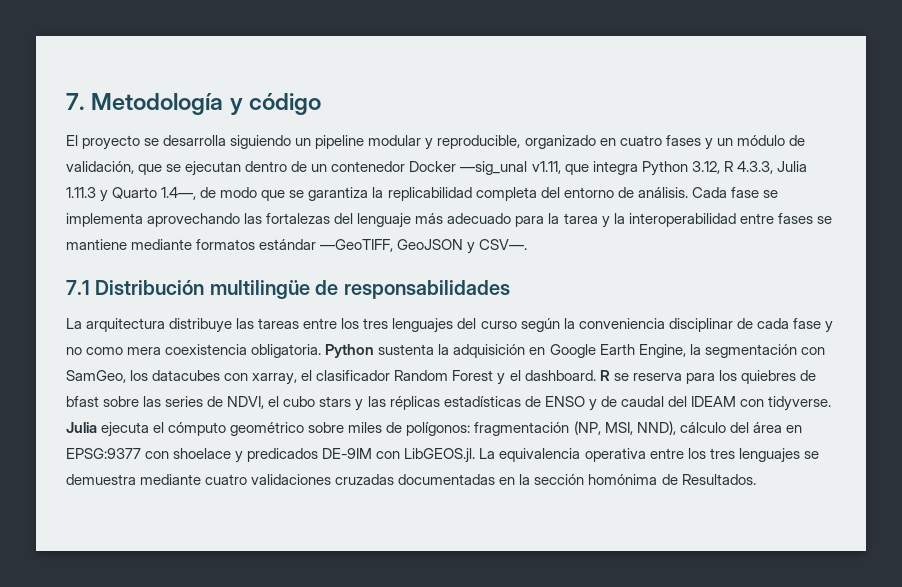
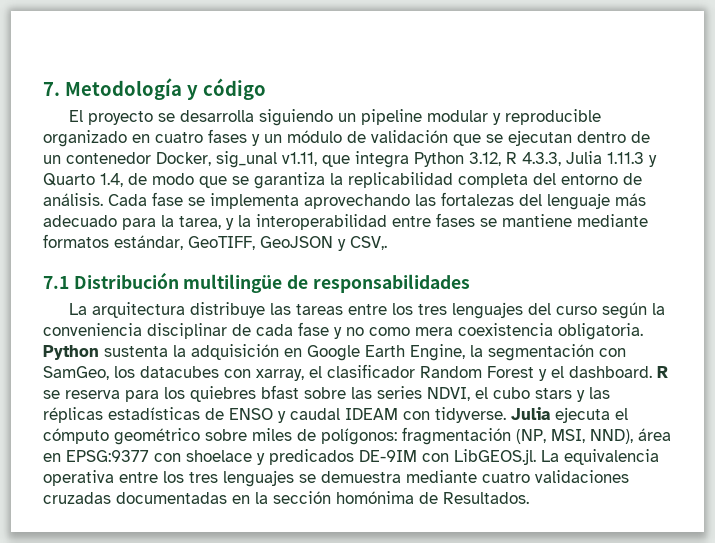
- El proyecto se desarrolla siguiendo un pipeline modular y reproducible, organizado en cuatro fases y un módulo de validación, que se ejecutan dentro de un contenedor Docker —sig_unal v1.11, que integra Python 3.12, R 4.3.3, Julia 1.11.3 y Quarto 1.4—, de modo que se garantiza la replicabilidad completa del entorno de análisis.
+ El proyecto se desarrolla siguiendo un pipeline modular y reproducible organizado en cuatro fases y un módulo de validación que se ejecutan dentro de un contenedor Docker, sig_unal v1.11, que integra Python 3.12, R 4.3.3, Julia 1.11.3 y Quarto 1.4, de modo que se garantiza la replicabilidad completa del entorno de análisis.
- Cada fase se implementa aprovechando las fortalezas del lenguaje más adecuado para la tarea y la interoperabilidad entre fases se mantiene mediante formatos estándar —GeoTIFF, GeoJSON y CSV—.
+ Cada fase se implementa aprovechando las fortalezas del lenguaje más adecuado para la tarea, y la interoperabilidad entre fases se mantiene mediante formatos estándar, GeoTIFF, GeoJSON y CSV,.
- R se reserva para los quiebres de bfast sobre las series de NDVI, el cubo stars y las réplicas estadísticas de ENSO y de caudal del IDEAM con tidyverse.
+ R se reserva para los quiebres bfast sobre las series NDVI, el cubo stars y las réplicas estadísticas de ENSO y caudal IDEAM con tidyverse.
- Julia ejecuta el cómputo geométrico sobre miles de polígonos: fragmentación (NP, MSI, NND), cálculo del área en EPSG:9377 con shoelace y predicados DE-9IM con LibGEOS.jl. La equivalencia operativa entre los tres lenguajes se demuestra mediante cuatro validaciones cruzadas documentadas en la sección homónima de Resultados.
+ Julia ejecuta el cómputo geométrico sobre miles de polígonos: fragmentación (NP, MSI, NND), área en EPSG:9377 con shoelace y predicados DE-9IM con LibGEOS.jl. La equivalencia operativa entre los tres lenguajes se demuestra mediante cuatro validaciones cruzadas documentadas en la sección homónima de Resultados.

